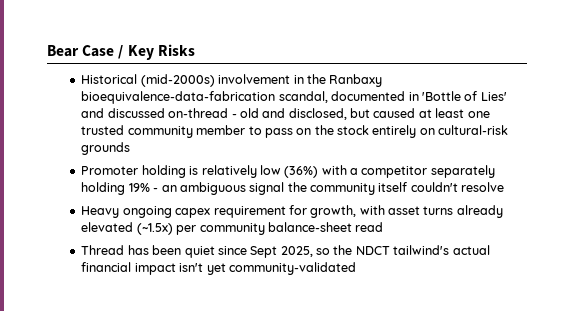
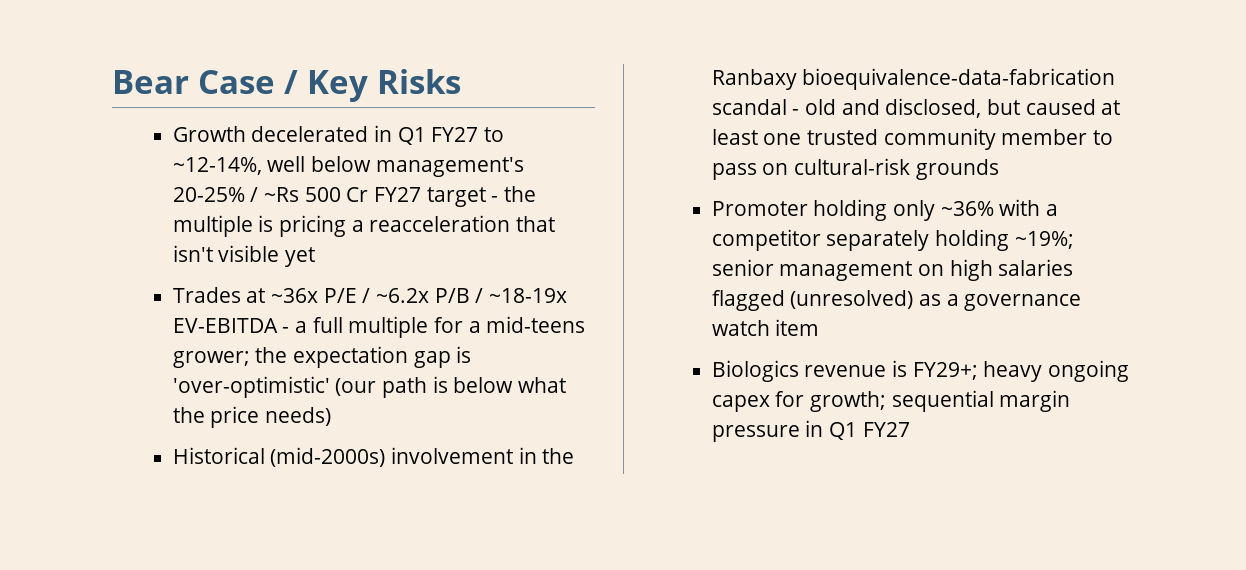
+ Growth decelerated in Q1 FY27 to ~12-14%, well below management's 20-25% / ~Rs 500 Cr FY27 target - the multiple is pricing a reacceleration that isn't visible yet
+ Trades at ~36x P/E / ~6.2x P/B / ~18-19x EV-EBITDA - a full multiple for a mid-teens grower; the expectation gap is 'over-optimistic' (our path is below what the price needs)
- Historical (mid-2000s) involvement in the Ranbaxy bioequivalence-data-fabrication scandal, documented in 'Bottle of Lies' and discussed on-thread - old and disclosed, but caused at least one trusted community member to pass on the stock entirely on cultural-risk grounds
+ Historical (mid-2000s) involvement in the Ranbaxy bioequivalence-data-fabrication scandal - old and disclosed, but caused at least one trusted community member to pass on cultural-risk grounds
- Promoter holding is relatively low (36%) with a competitor separately holding 19% - an ambiguous signal the community itself couldn't resolve
- Heavy ongoing capex requirement for growth, with asset turns already elevated (~1.5x) per community balance-sheet read
- Thread has been quiet since Sept 2025, so the NDCT tailwind's actual financial impact isn't yet community-validated
+ Promoter holding only ~36% with a competitor separately holding ~19%; senior management on high salaries flagged (unresolved) as a governance watch item
+ Biologics revenue is FY29+; heavy ongoing capex for growth; sequential margin pressure in Q1 FY27

